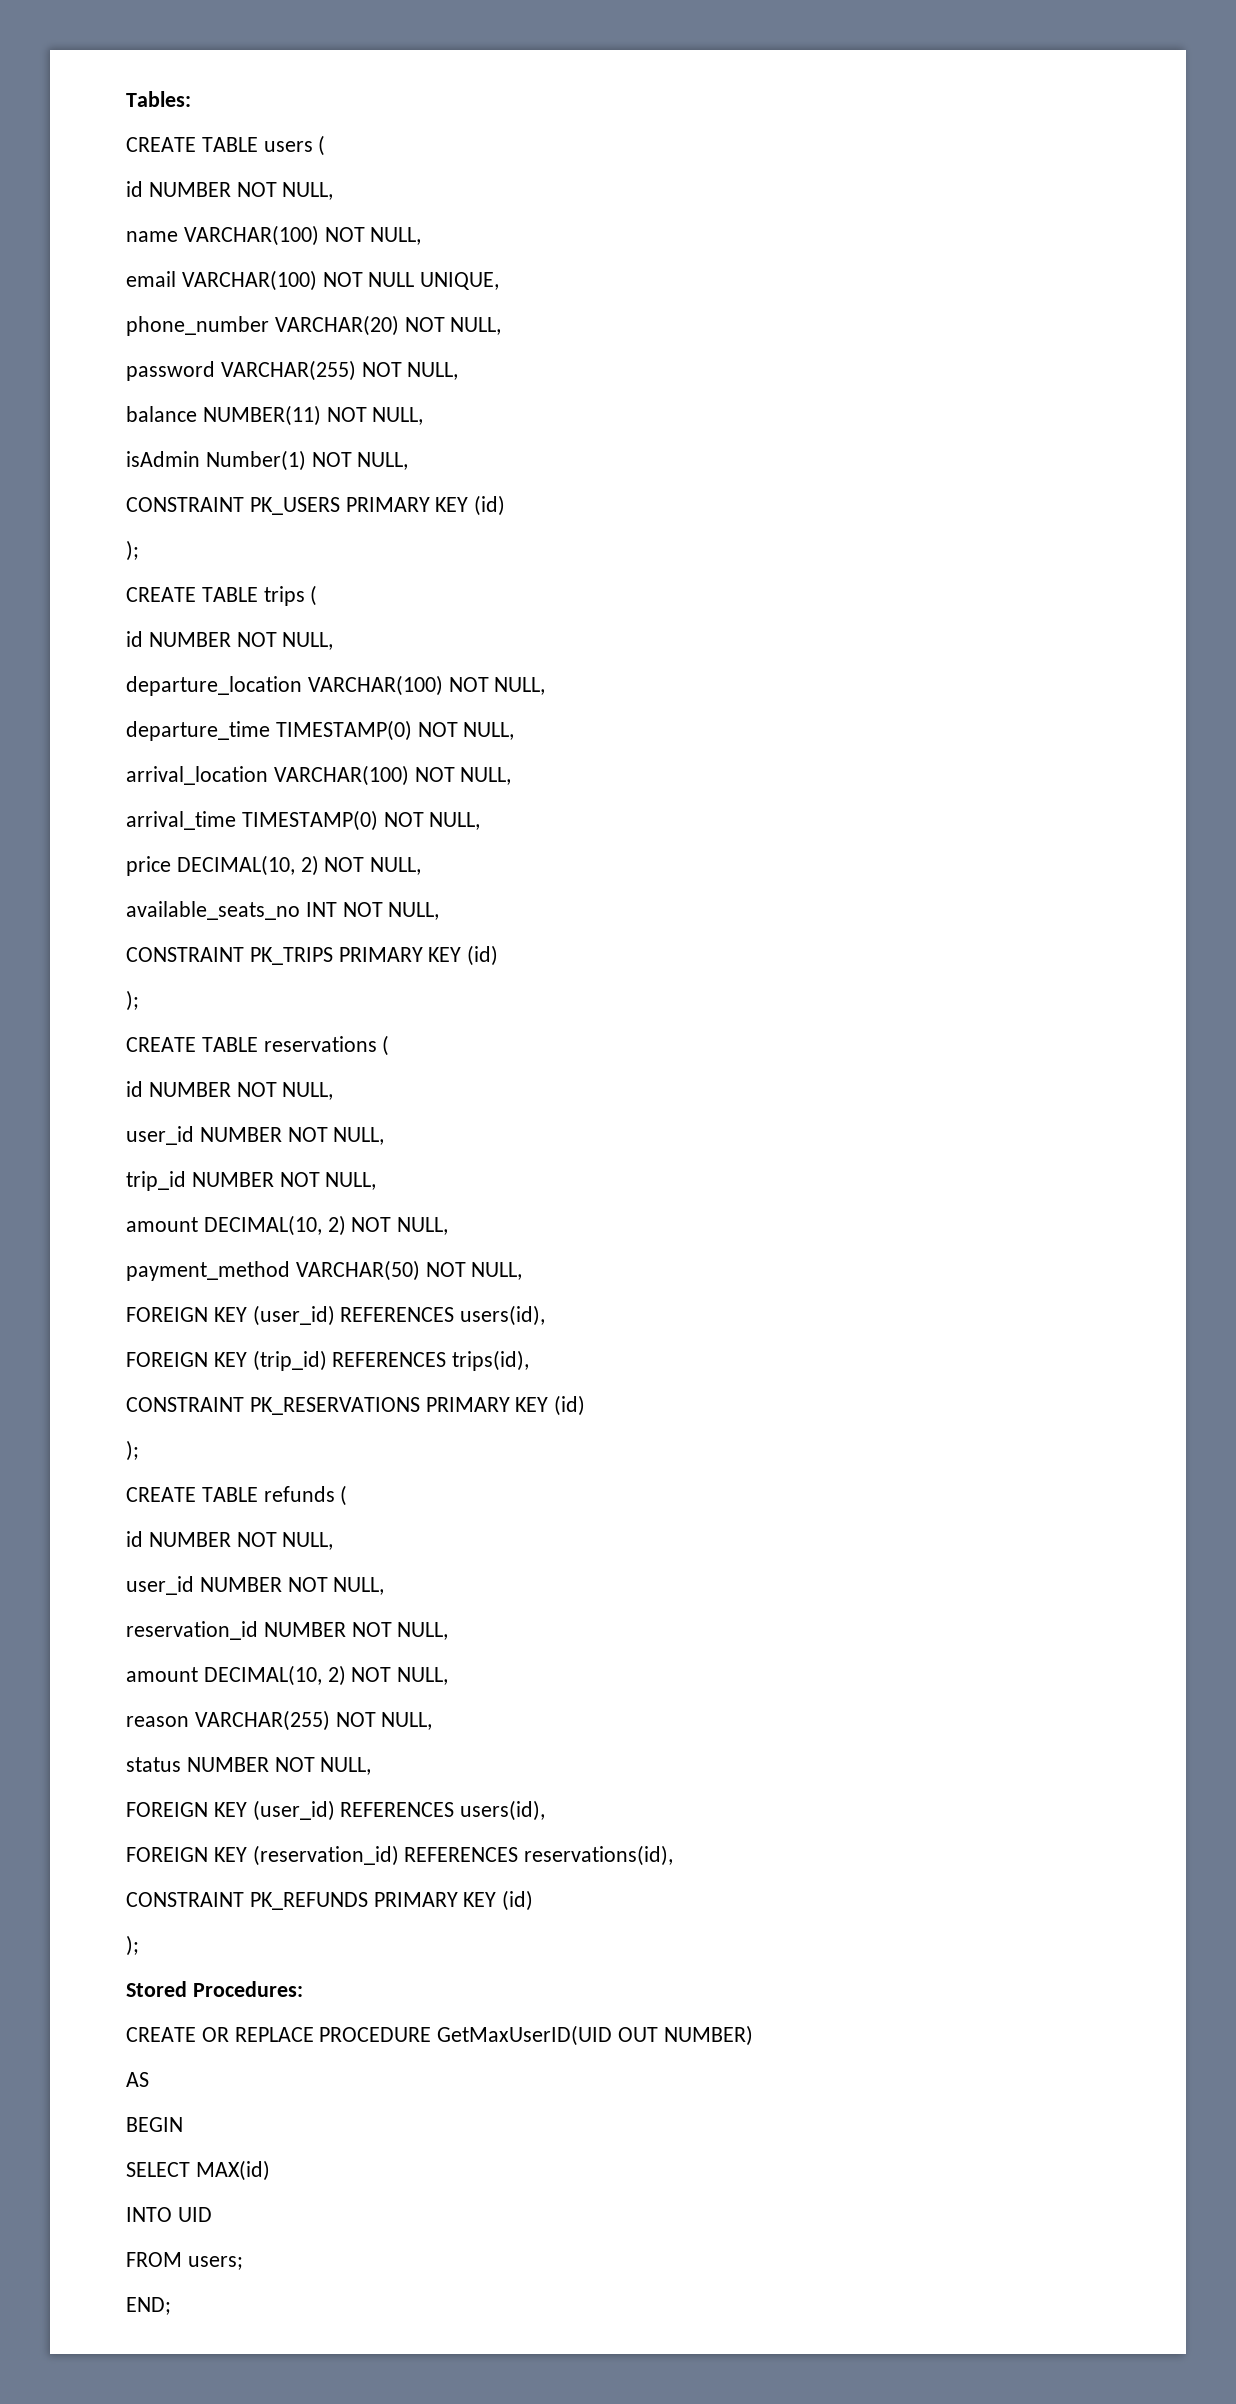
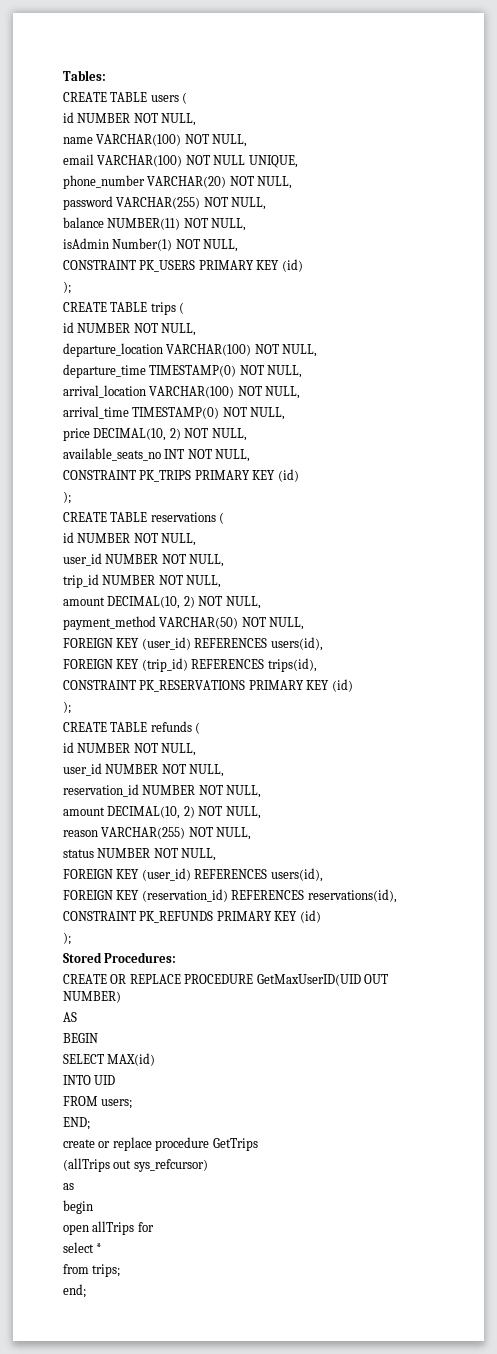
+ create or replace procedure GetTrips
+ (allTrips out sys_refcursor)
+ as
+ begin
+ open allTrips for
+ select *
+ from trips;
+ end;

